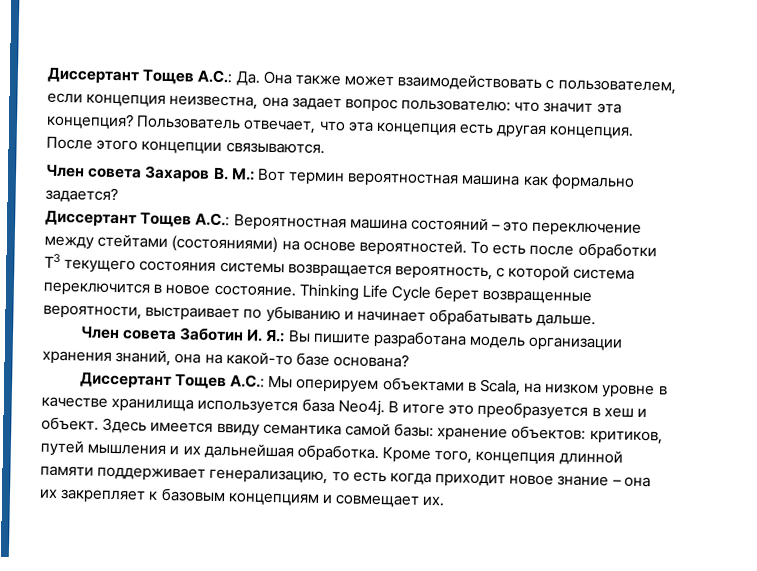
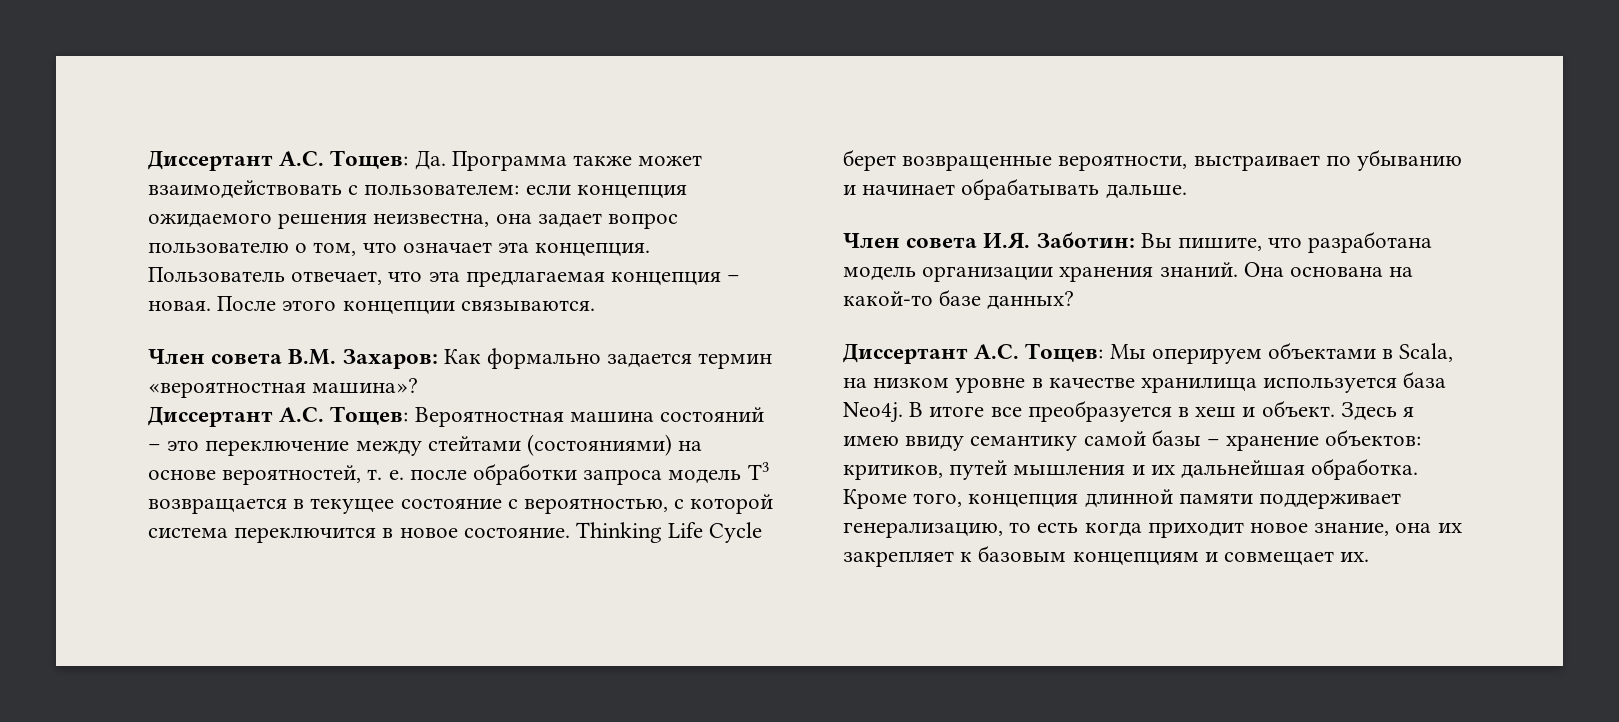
- Диссертант Тощев А.С.: Да. Она также может взаимодействовать с пользователем, если концепция неизвестна, она задает вопрос пользователю: что значит эта концепция? Пользователь отвечает, что эта концепция есть другая концепция.
+ Диссертант А.С. Тощев: Да. Программа также может взаимодействовать с пользователем: если концепция ожидаемого решения неизвестна, она задает вопрос пользователю о том, что означает эта концепция. Пользователь отвечает, что эта предлагаемая концепция – новая.
- Член совета Захаров В. М.: Вот термин вероятностная машина как формально задается?
- Диссертант Тощев А.С.: Вероятностная машина состояний – это переключение между стейтами (состояниями) на основе вероятностей. То есть после обработки Т3 текущего состояния системы возвращается вероятность, с которой система переключится в новое состояние.
+ Член совета В.М. Захаров: Как формально задается термин «вероятностная машина»?
+ Диссертант А.С. Тощев: Вероятностная машина состояний – это переключение между стейтами (состояниями) на основе вероятностей, т. е. после обработки запроса модель Т3 возвращается в текущее состояние с вероятностью, с которой система переключится в новое состояние.
- Член совета Заботин И. Я.: Вы пишите разработана модель организации хранения знаний, она на какой-то базе основана?
- Диссертант Тощев А.С.: Мы оперируем объектами в Scala, на низком уровне в качестве хранилища используется база Neo4j.
+ Член совета И.Я. Заботин: Вы пишите, что разработана модель организации хранения знаний. Она основана на какой-то базе данных?
+ Диссертант А.С. Тощев: Мы оперируем объектами в Scala, на низком уровне в качестве хранилища используется база Neo4j.
- В итоге это преобразуется в хеш и объект.
+ В итоге все преобразуется в хеш и объект.
- Здесь имеется ввиду семантика самой базы: хранение объектов: критиков, путей мышления и их дальнейшая обработка.
+ Здесь я имею ввиду семантику самой базы – хранение объектов: критиков, путей мышления и их дальнейшая обработка.
- Кроме того, концепция длинной памяти поддерживает генерализацию, то есть когда приходит новое знание – она их закрепляет к базовым концепциям и совмещает их.
+ Кроме того, концепция длинной памяти поддерживает генерализацию, то есть когда приходит новое знание, она их закрепляет к базовым концепциям и совмещает их.

